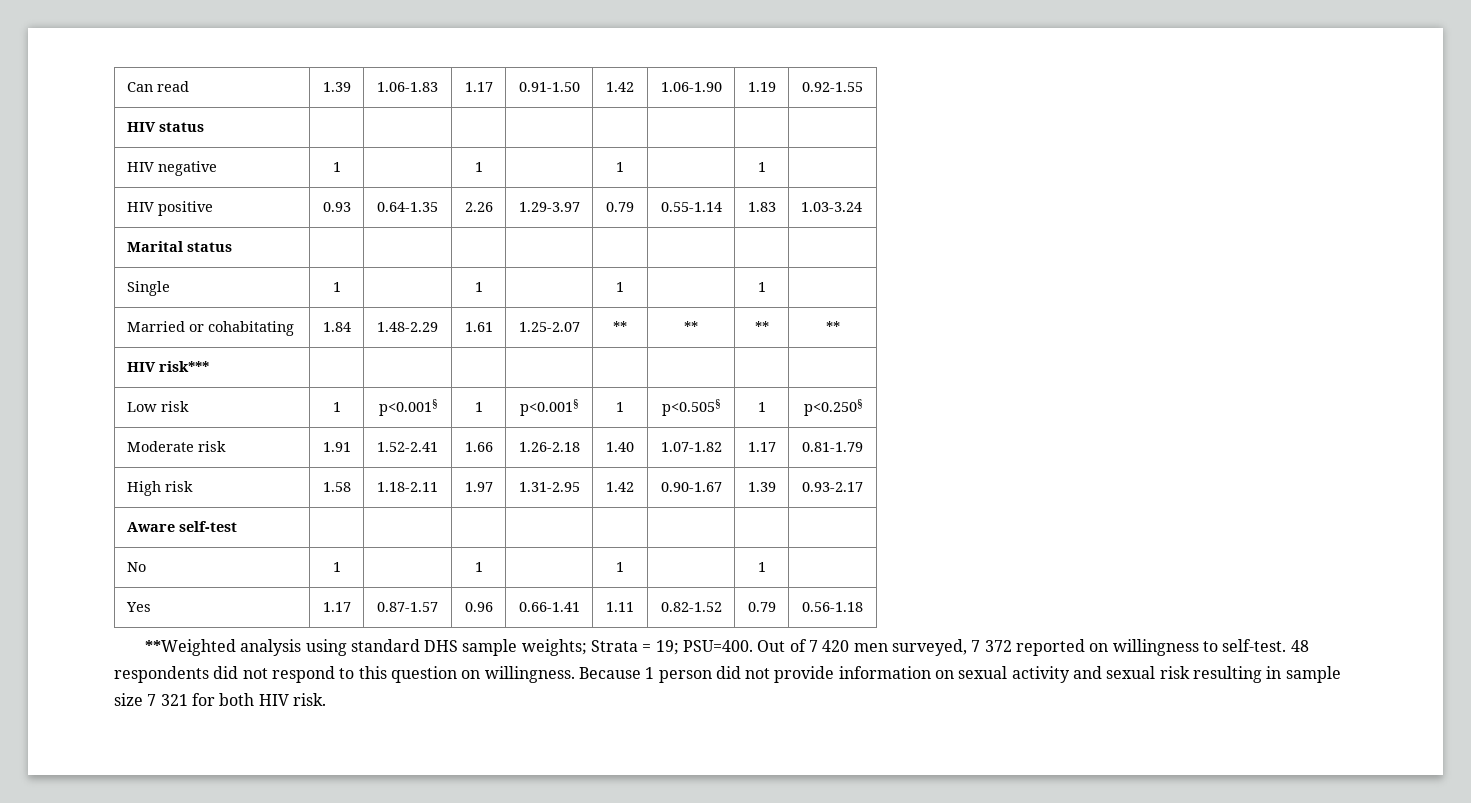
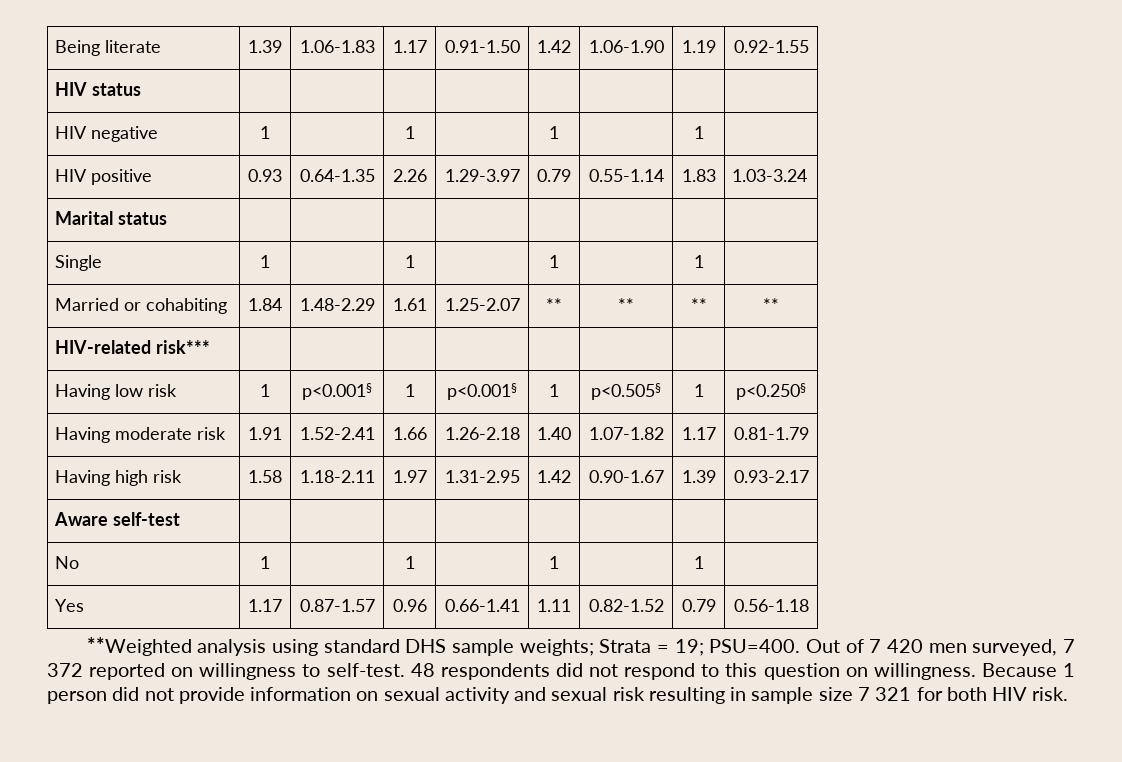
- Can read | 1.39 | 1.06-1.83 | 1.17 | 0.91-1.50 | 1.42 | 1.06-1.90 | 1.19 | 0.92-1.55
+ Being literate | 1.39 | 1.06-1.83 | 1.17 | 0.91-1.50 | 1.42 | 1.06-1.90 | 1.19 | 0.92-1.55
- Married or cohabitating | 1.84 | 1.48-2.29 | 1.61 | 1.25-2.07 | ** | ** | ** | **
+ Married or cohabiting | 1.84 | 1.48-2.29 | 1.61 | 1.25-2.07 | ** | ** | ** | **
- HIV risk*** | | | | | | | |
+ HIV-related risk*** | | | | | | | |
- Low risk | 1 | p<0.001§ | 1 | p<0.001§ | 1 | p<0.505§ | 1 | p<0.250§
+ Having low risk | 1 | p<0.001§ | 1 | p<0.001§ | 1 | p<0.505§ | 1 | p<0.250§
- Moderate risk | 1.91 | 1.52-2.41 | 1.66 | 1.26-2.18 | 1.40 | 1.07-1.82 | 1.17 | 0.81-1.79
+ Having moderate risk | 1.91 | 1.52-2.41 | 1.66 | 1.26-2.18 | 1.40 | 1.07-1.82 | 1.17 | 0.81-1.79
- High risk | 1.58 | 1.18-2.11 | 1.97 | 1.31-2.95 | 1.42 | 0.90-1.67 | 1.39 | 0.93-2.17
+ Having high risk | 1.58 | 1.18-2.11 | 1.97 | 1.31-2.95 | 1.42 | 0.90-1.67 | 1.39 | 0.93-2.17

